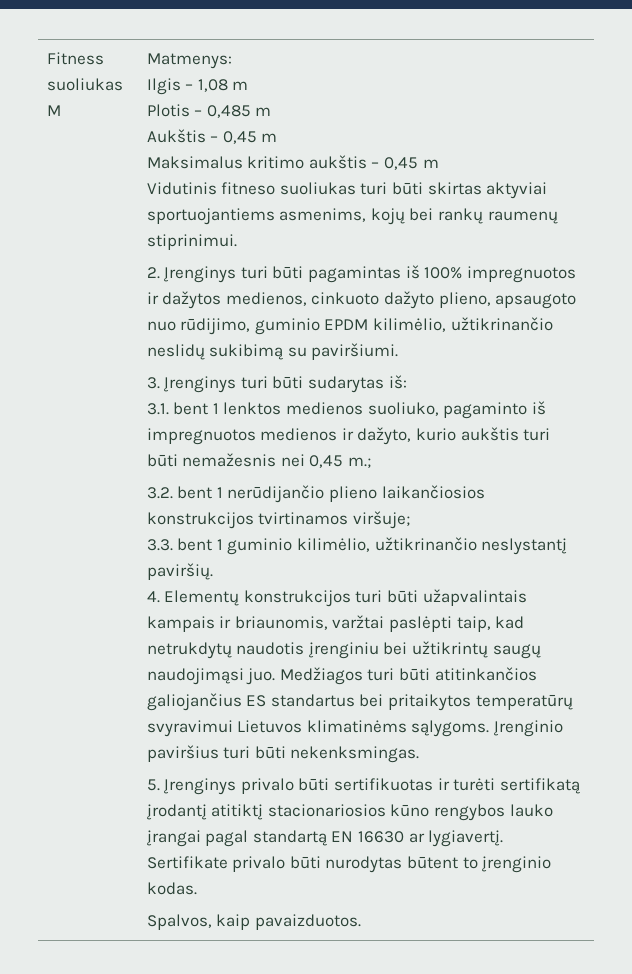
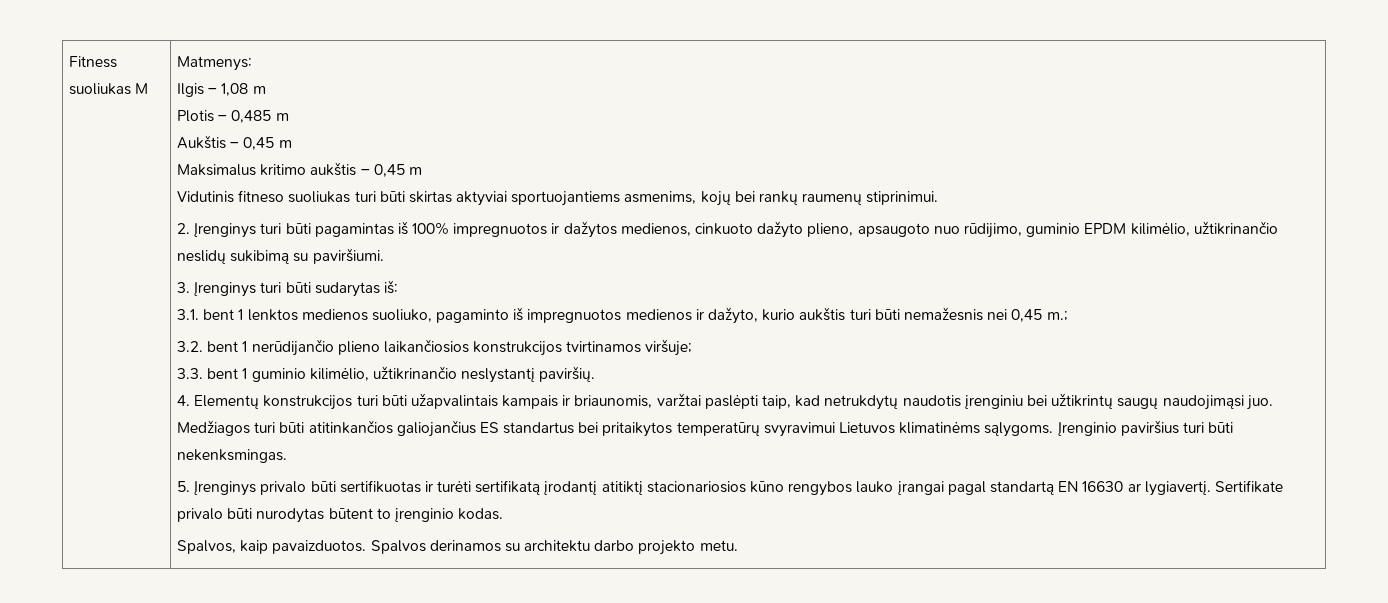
+ Spalvos derinamos su architektu darbo projekto metu.

